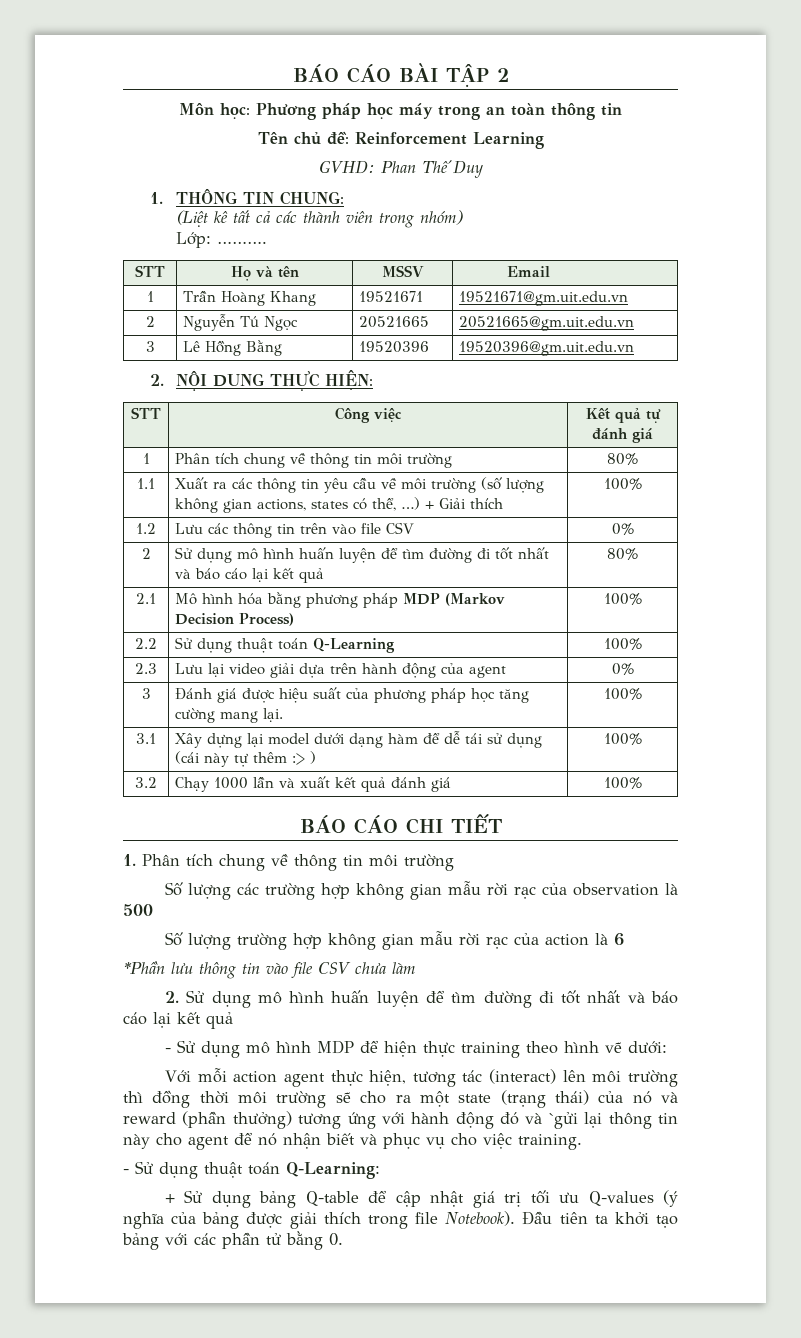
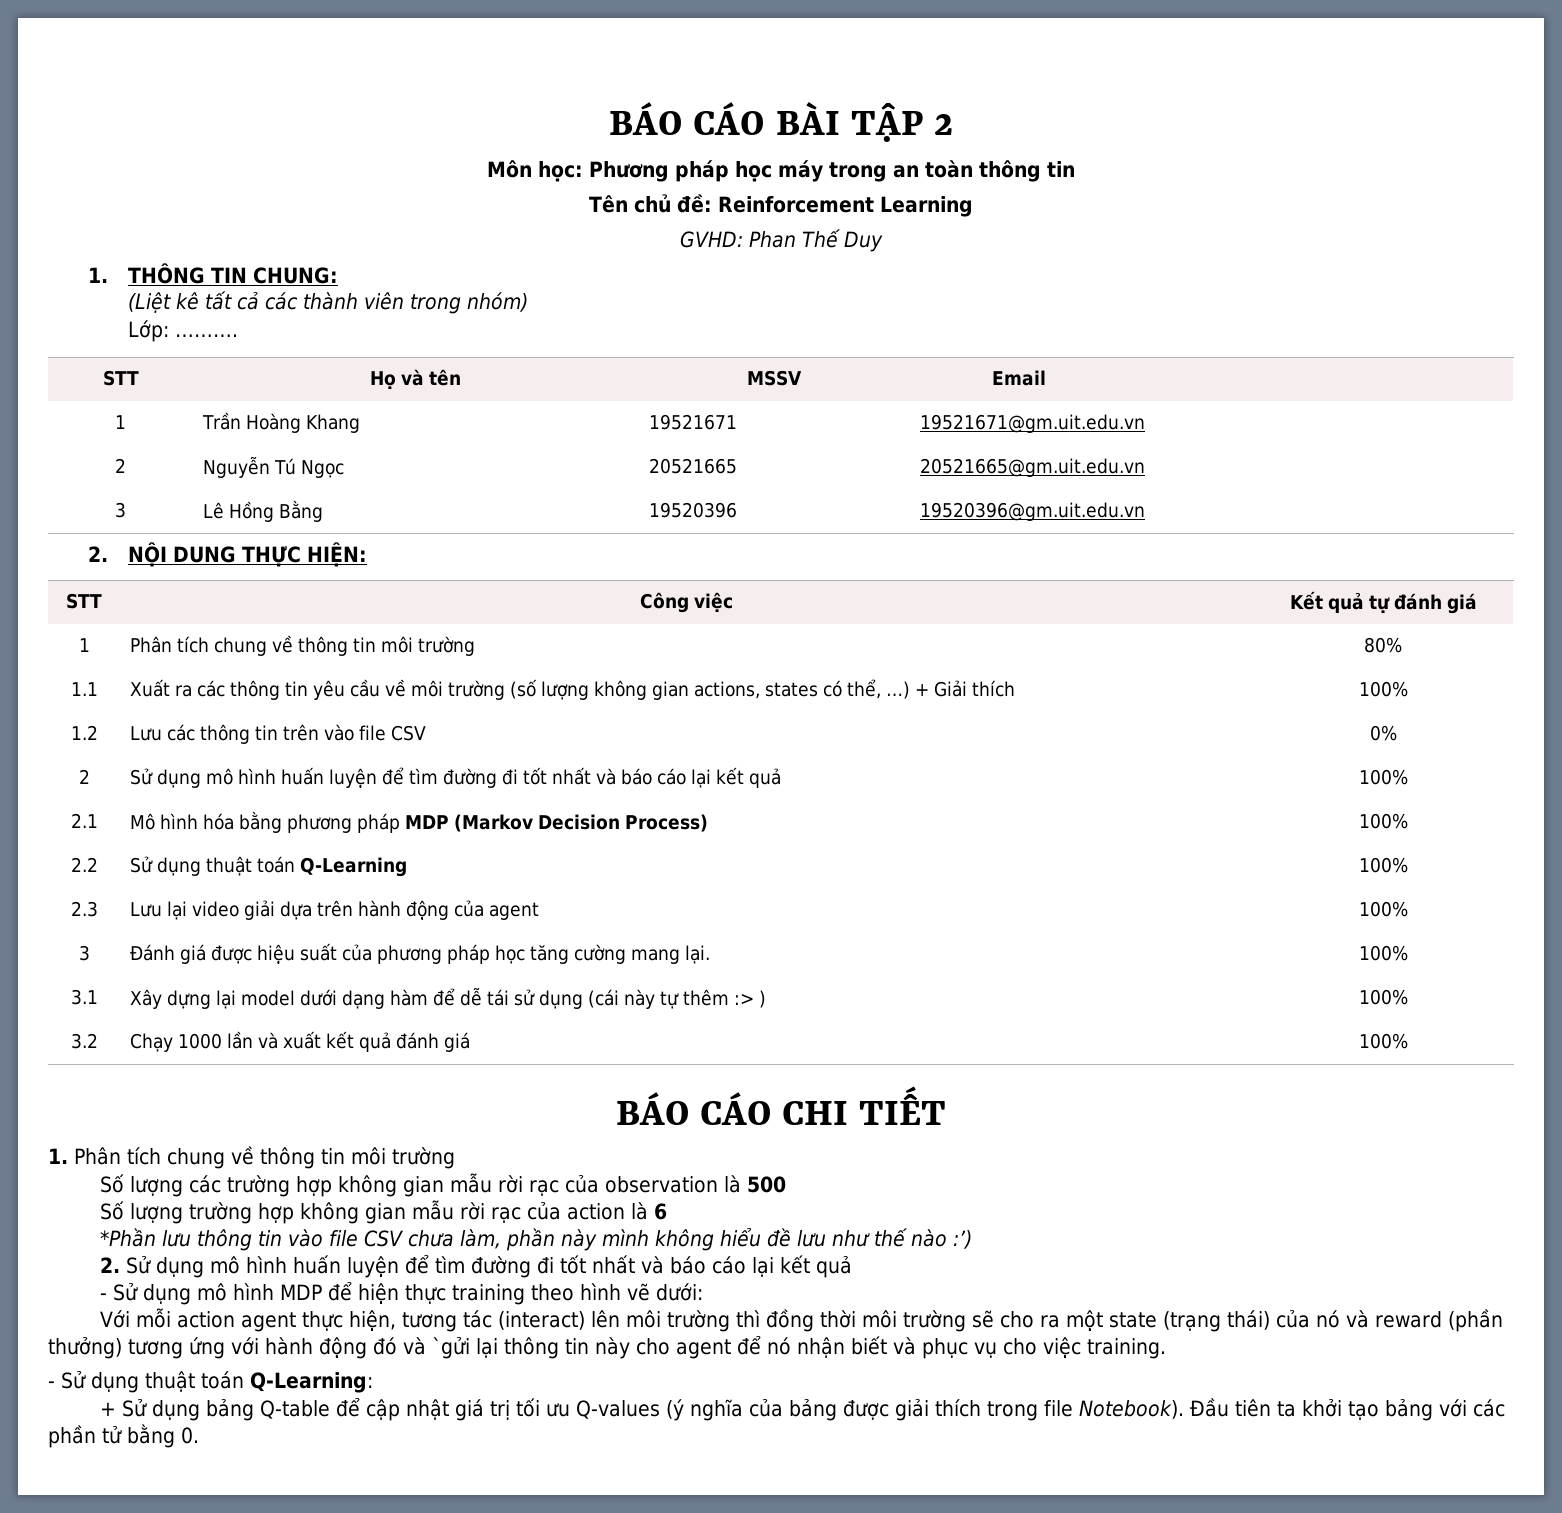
- 2 | Sử dụng mô hình huấn luyện để tìm đường đi tốt nhất và báo cáo lại kết quả | 80%
+ 2 | Sử dụng mô hình huấn luyện để tìm đường đi tốt nhất và báo cáo lại kết quả | 100%
- 2.3 | Lưu lại video giải dựa trên hành động của agent | 0%
+ 2.3 | Lưu lại video giải dựa trên hành động của agent | 100%
- *Phần lưu thông tin vào file CSV chưa làm
+ *Phần lưu thông tin vào file CSV chưa làm, phần này mình không hiểu đề lưu như thế nào :’)

